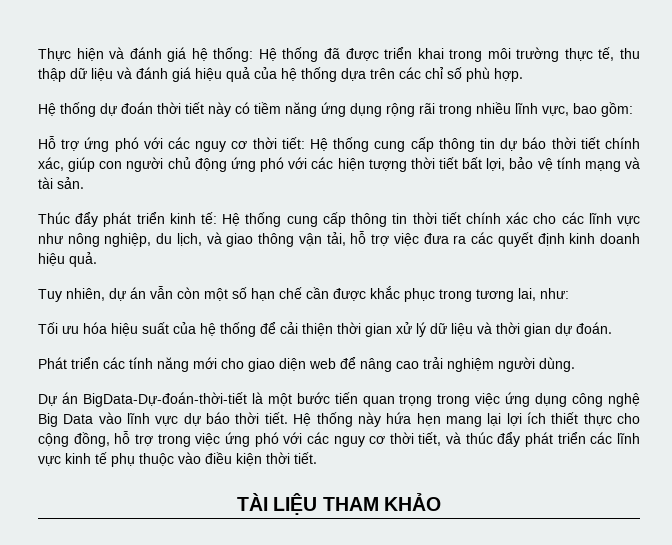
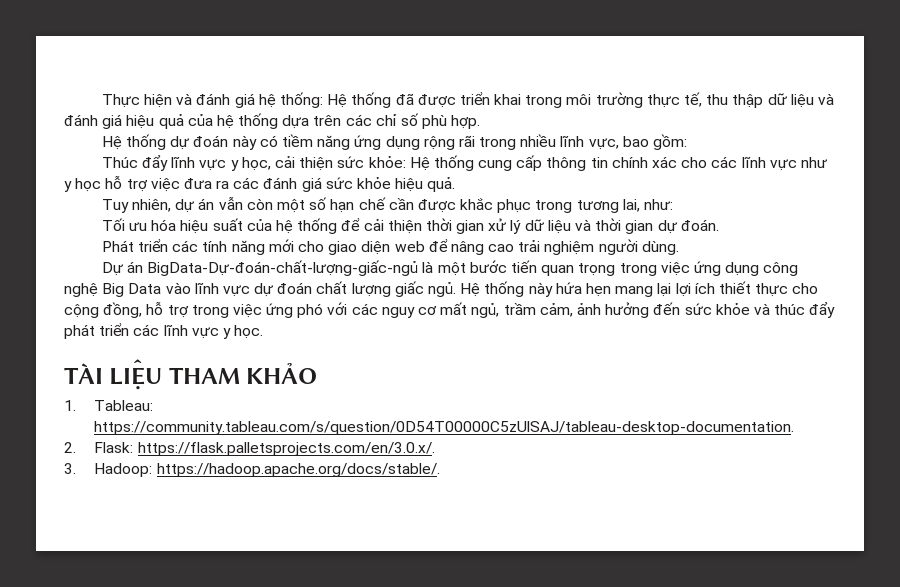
- Hệ thống dự đoán thời tiết này có tiềm năng ứng dụng rộng rãi trong nhiều lĩnh vực, bao gồm:
+ Hệ thống dự đoán này có tiềm năng ứng dụng rộng rãi trong nhiều lĩnh vực, bao gồm:
- Hỗ trợ ứng phó với các nguy cơ thời tiết: Hệ thống cung cấp thông tin dự báo thời tiết chính xác, giúp con người chủ động ứng phó với các hiện tượng thời tiết bất lợi, bảo vệ tính mạng và tài sản.
- Thúc đẩy phát triển kinh tế: Hệ thống cung cấp thông tin thời tiết chính xác cho các lĩnh vực như nông nghiệp, du lịch, và giao thông vận tải, hỗ trợ việc đưa ra các quyết định kinh doanh hiệu quả.
+ Thúc đẩy lĩnh vực y học, cải thiện sức khỏe: Hệ thống cung cấp thông tin chính xác cho các lĩnh vực như y học hỗ trợ việc đưa ra các đánh giá sức khỏe hiệu quả.
- Dự án BigData-Dự-đoán-thời-tiết là một bước tiến quan trọng trong việc ứng dụng công nghệ Big Data vào lĩnh vực dự báo thời tiết.
+ Dự án BigData-Dự-đoán-chất-lượng-giấc-ngủ là một bước tiến quan trọng trong việc ứng dụng công nghệ Big Data vào lĩnh vực dự đoán chất lượng giấc ngủ.
- Hệ thống này hứa hẹn mang lại lợi ích thiết thực cho cộng đồng, hỗ trợ trong việc ứng phó với các nguy cơ thời tiết, và thúc đẩy phát triển các lĩnh vực kinh tế phụ thuộc vào điều kiện thời tiết.
+ Hệ thống này hứa hẹn mang lại lợi ích thiết thực cho cộng đồng, hỗ trợ trong việc ứng phó với các nguy cơ mất ngủ, trầm cảm, ảnh hưởng đến sức khỏe và thúc đẩy phát triển các lĩnh vực y học.
  TÀI LIỆU THAM KHẢO
+ 1. Tableau: https://community.tableau.com/s/question/0D54T00000C5zUlSAJ/tableau-desktop-documentation.
+ 2. Flask: https://flask.palletsprojects.com/en/3.0.x/.
+ 3. Hadoop: https://hadoop.apache.org/docs/stable/.

